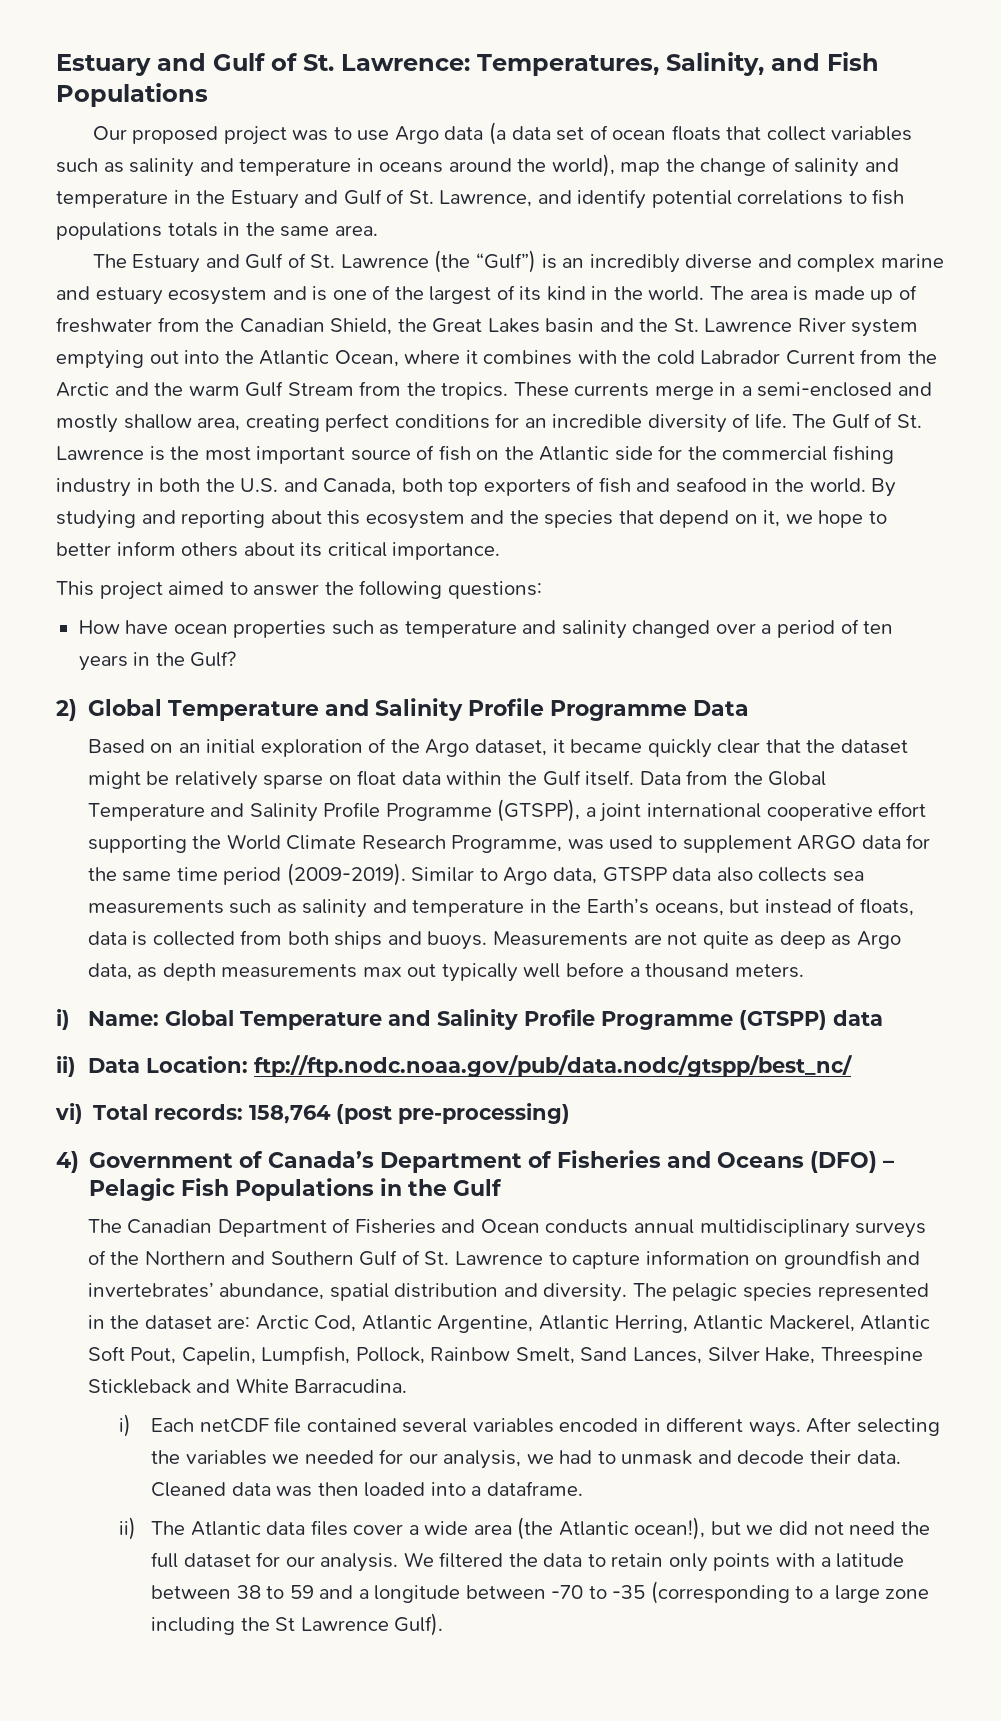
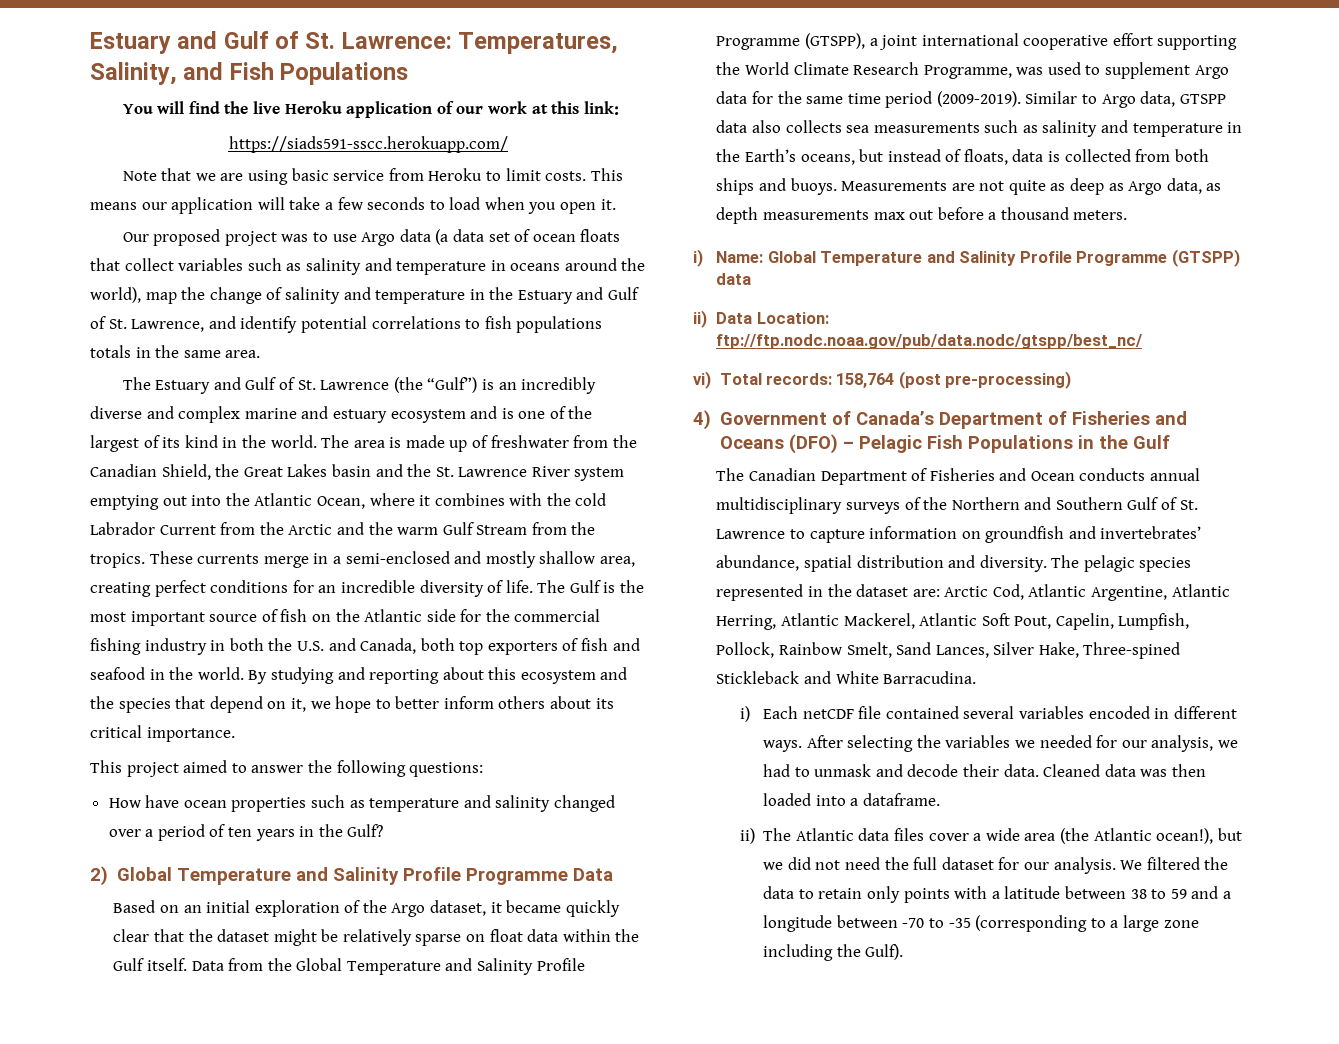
+ You will find the live Heroku application of our work at this link:
+ https://siads591-sscc.herokuapp.com/
+ Note that we are using basic service from Heroku to limit costs. This means our application will take a few seconds to load when you open it.
- The Gulf of St. Lawrence is the most important source of fish on the Atlantic side for the commercial fishing industry in both the U.S. and Canada, both top exporters of fish and seafood in the world.
+ The Gulf is the most important source of fish on the Atlantic side for the commercial fishing industry in both the U.S. and Canada, both top exporters of fish and seafood in the world.
- Data from the Global Temperature and Salinity Profile Programme (GTSPP), a joint international cooperative effort supporting the World Climate Research Programme, was used to supplement ARGO data for the same time period (2009-2019).
+ Data from the Global Temperature and Salinity Profile Programme (GTSPP), a joint international cooperative effort supporting the World Climate Research Programme, was used to supplement Argo data for the same time period (2009-2019).
- Measurements are not quite as deep as Argo data, as depth measurements max out typically well before a thousand meters.
+ Measurements are not quite as deep as Argo data, as depth measurements max out before a thousand meters.
- The pelagic species represented in the dataset are: Arctic Cod, Atlantic Argentine, Atlantic Herring, Atlantic Mackerel, Atlantic Soft Pout, Capelin, Lumpfish, Pollock, Rainbow Smelt, Sand Lances, Silver Hake, Threespine Stickleback and White Barracudina.
+ The pelagic species represented in the dataset are: Arctic Cod, Atlantic Argentine, Atlantic Herring, Atlantic Mackerel, Atlantic Soft Pout, Capelin, Lumpfish, Pollock, Rainbow Smelt, Sand Lances, Silver Hake, Three-spined Stickleback and White Barracudina.
- We filtered the data to retain only points with a latitude between 38 to 59 and a longitude between -70 to -35 (corresponding to a large zone including the St Lawrence Gulf).
+ We filtered the data to retain only points with a latitude between 38 to 59 and a longitude between -70 to -35 (corresponding to a large zone including the Gulf).

